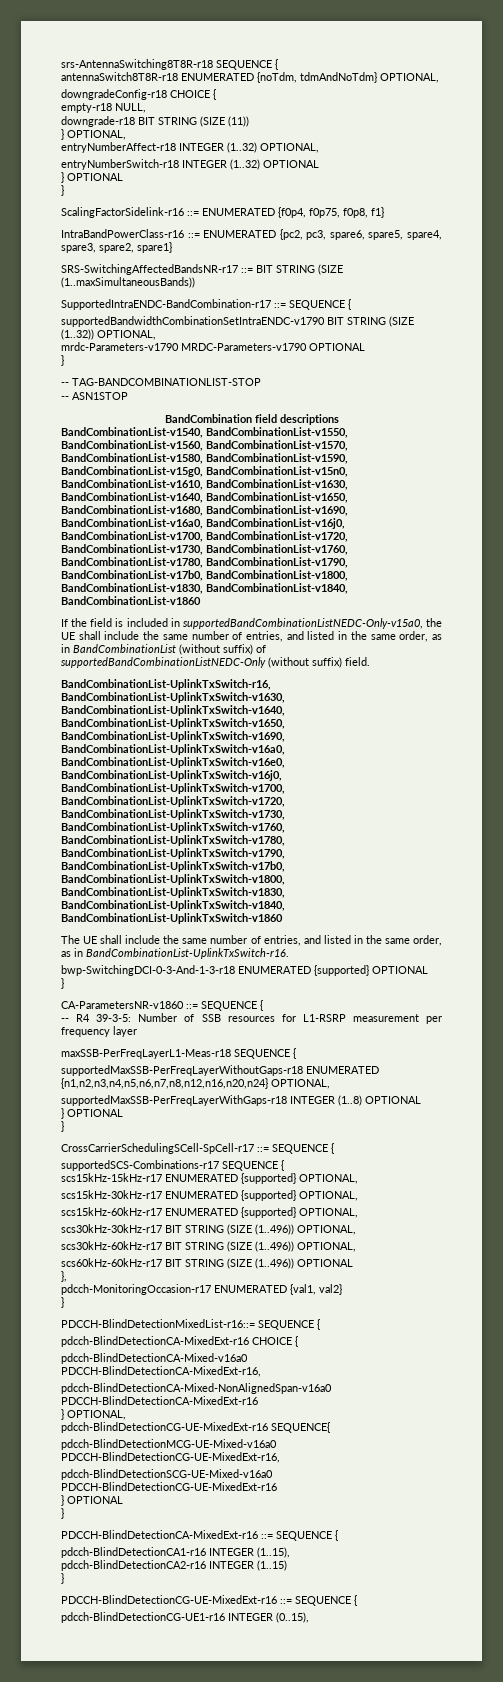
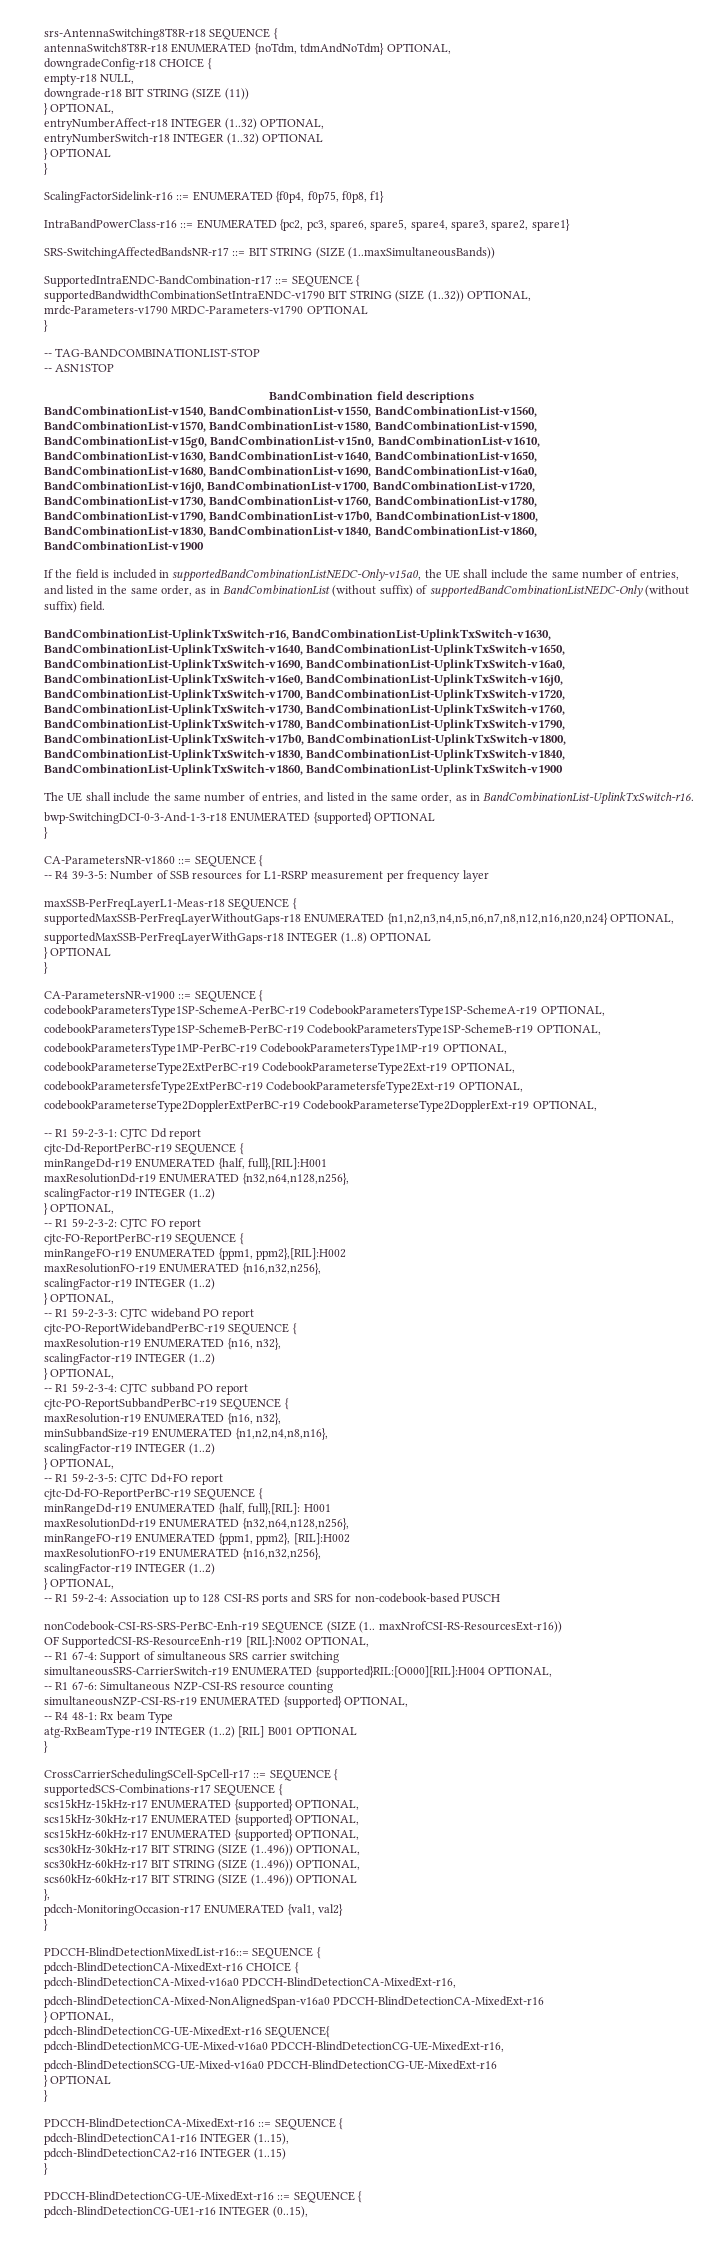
- BandCombinationList-v1540, BandCombinationList-v1550, BandCombinationList-v1560, BandCombinationList-v1570, BandCombinationList-v1580, BandCombinationList-v1590, BandCombinationList-v15g0, BandCombinationList-v15n0, BandCombinationList-v1610, BandCombinationList-v1630, BandCombinationList-v1640, BandCombinationList-v1650, BandCombinationList-v1680, BandCombinationList-v1690, BandCombinationList-v16a0, BandCombinationList-v16j0, BandCombinationList-v1700, BandCombinationList-v1720, BandCombinationList-v1730, BandCombinationList-v1760, BandCombinationList-v1780, BandCombinationList-v1790, BandCombinationList-v17b0, BandCombinationList-v1800, BandCombinationList-v1830, BandCombinationList-v1840, BandCombinationList-v1860
+ BandCombinationList-v1540, BandCombinationList-v1550, BandCombinationList-v1560, BandCombinationList-v1570, BandCombinationList-v1580, BandCombinationList-v1590, BandCombinationList-v15g0, BandCombinationList-v15n0, BandCombinationList-v1610, BandCombinationList-v1630, BandCombinationList-v1640, BandCombinationList-v1650, BandCombinationList-v1680, BandCombinationList-v1690, BandCombinationList-v16a0, BandCombinationList-v16j0, BandCombinationList-v1700, BandCombinationList-v1720, BandCombinationList-v1730, BandCombinationList-v1760, BandCombinationList-v1780, BandCombinationList-v1790, BandCombinationList-v17b0, BandCombinationList-v1800, BandCombinationList-v1830, BandCombinationList-v1840, BandCombinationList-v1860, BandCombinationList-v1900
- BandCombinationList-UplinkTxSwitch-r16, BandCombinationList-UplinkTxSwitch-v1630, BandCombinationList-UplinkTxSwitch-v1640, BandCombinationList-UplinkTxSwitch-v1650, BandCombinationList-UplinkTxSwitch-v1690, BandCombinationList-UplinkTxSwitch-v16a0, BandCombinationList-UplinkTxSwitch-v16e0, BandCombinationList-UplinkTxSwitch-v16j0, BandCombinationList-UplinkTxSwitch-v1700, BandCombinationList-UplinkTxSwitch-v1720, BandCombinationList-UplinkTxSwitch-v1730, BandCombinationList-UplinkTxSwitch-v1760, BandCombinationList-UplinkTxSwitch-v1780, BandCombinationList-UplinkTxSwitch-v1790, BandCombinationList-UplinkTxSwitch-v17b0, BandCombinationList-UplinkTxSwitch-v1800, BandCombinationList-UplinkTxSwitch-v1830, BandCombinationList-UplinkTxSwitch-v1840, BandCombinationList-UplinkTxSwitch-v1860
+ BandCombinationList-UplinkTxSwitch-r16, BandCombinationList-UplinkTxSwitch-v1630, BandCombinationList-UplinkTxSwitch-v1640, BandCombinationList-UplinkTxSwitch-v1650, BandCombinationList-UplinkTxSwitch-v1690, BandCombinationList-UplinkTxSwitch-v16a0, BandCombinationList-UplinkTxSwitch-v16e0, BandCombinationList-UplinkTxSwitch-v16j0, BandCombinationList-UplinkTxSwitch-v1700, BandCombinationList-UplinkTxSwitch-v1720, BandCombinationList-UplinkTxSwitch-v1730, BandCombinationList-UplinkTxSwitch-v1760, BandCombinationList-UplinkTxSwitch-v1780, BandCombinationList-UplinkTxSwitch-v1790, BandCombinationList-UplinkTxSwitch-v17b0, BandCombinationList-UplinkTxSwitch-v1800, BandCombinationList-UplinkTxSwitch-v1830, BandCombinationList-UplinkTxSwitch-v1840, BandCombinationList-UplinkTxSwitch-v1860, BandCombinationList-UplinkTxSwitch-v1900
+ CA-ParametersNR-v1900 ::= SEQUENCE {
+ codebookParametersType1SP-SchemeA-PerBC-r19 CodebookParametersType1SP-SchemeA-r19 OPTIONAL,
+ codebookParametersType1SP-SchemeB-PerBC-r19 CodebookParametersType1SP-SchemeB-r19 OPTIONAL,
+ codebookParametersType1MP-PerBC-r19 CodebookParametersType1MP-r19 OPTIONAL,
+ codebookParameterseType2ExtPerBC-r19 CodebookParameterseType2Ext-r19 OPTIONAL,
+ codebookParametersfeType2ExtPerBC-r19 CodebookParametersfeType2Ext-r19 OPTIONAL,
+ codebookParameterseType2DopplerExtPerBC-r19 CodebookParameterseType2DopplerExt-r19 OPTIONAL,
+ -- R1 59-2-3-1: CJTC Dd report
+ cjtc-Dd-ReportPerBC-r19 SEQUENCE {
+ minRangeDd-r19 ENUMERATED {half, full},[RIL]:H001
+ maxResolutionDd-r19 ENUMERATED {n32,n64,n128,n256},
+ scalingFactor-r19 INTEGER (1..2)
+ } OPTIONAL,
+ -- R1 59-2-3-2: CJTC FO report
+ cjtc-FO-ReportPerBC-r19 SEQUENCE {
+ minRangeFO-r19 ENUMERATED {ppm1, ppm2},[RIL]:H002
+ maxResolutionFO-r19 ENUMERATED {n16,n32,n256},
+ scalingFactor-r19 INTEGER (1..2)
+ } OPTIONAL,
+ -- R1 59-2-3-3: CJTC wideband PO report
+ cjtc-PO-ReportWidebandPerBC-r19 SEQUENCE {
+ maxResolution-r19 ENUMERATED {n16, n32},
+ scalingFactor-r19 INTEGER (1..2)
+ } OPTIONAL,
+ -- R1 59-2-3-4: CJTC subband PO report
+ cjtc-PO-ReportSubbandPerBC-r19 SEQUENCE {
+ maxResolution-r19 ENUMERATED {n16, n32},
+ minSubbandSize-r19 ENUMERATED {n1,n2,n4,n8,n16},
+ scalingFactor-r19 INTEGER (1..2)
+ } OPTIONAL,
+ -- R1 59-2-3-5: CJTC Dd+FO report
+ cjtc-Dd-FO-ReportPerBC-r19 SEQUENCE {
+ minRangeDd-r19 ENUMERATED {half, full},[RIL]: H001
+ maxResolutionDd-r19 ENUMERATED {n32,n64,n128,n256},
+ minRangeFO-r19 ENUMERATED {ppm1, ppm2}, [RIL]:H002
+ maxResolutionFO-r19 ENUMERATED {n16,n32,n256},
+ scalingFactor-r19 INTEGER (1..2)
+ } OPTIONAL,
+ -- R1 59-2-4: Association up to 128 CSI-RS ports and SRS for non-codebook-based PUSCH
+ nonCodebook-CSI-RS-SRS-PerBC-Enh-r19 SEQUENCE (SIZE (1.. maxNrofCSI-RS-ResourcesExt-r16))
+ OF SupportedCSI-RS-ResourceEnh-r19 [RIL]:N002 OPTIONAL,
+ -- R1 67-4: Support of simultaneous SRS carrier switching
+ simultaneousSRS-CarrierSwitch-r19 ENUMERATED {supported}RIL:[O000][RIL]:H004 OPTIONAL,
+ -- R1 67-6: Simultaneous NZP-CSI-RS resource counting
+ simultaneousNZP-CSI-RS-r19 ENUMERATED {supported} OPTIONAL,
+ -- R4 48-1: Rx beam Type
+ atg-RxBeamType-r19 INTEGER (1..2) [RIL] B001 OPTIONAL
+ }

